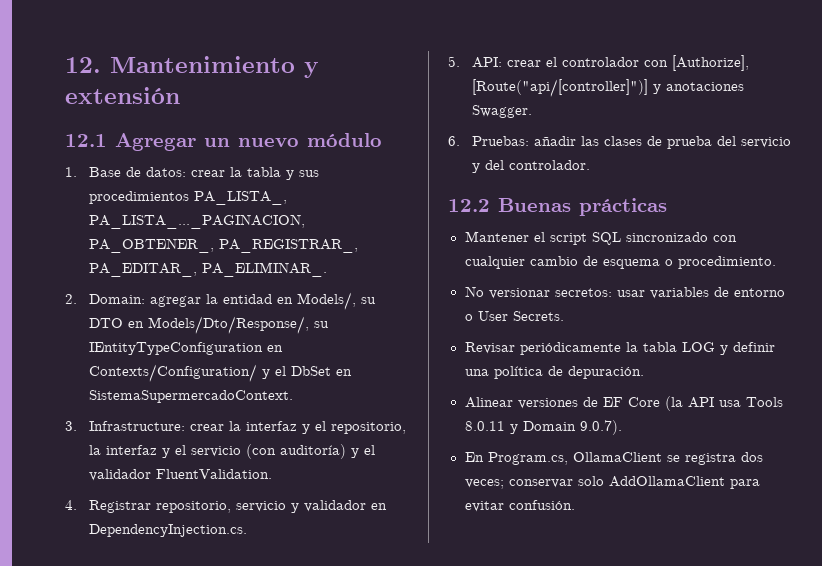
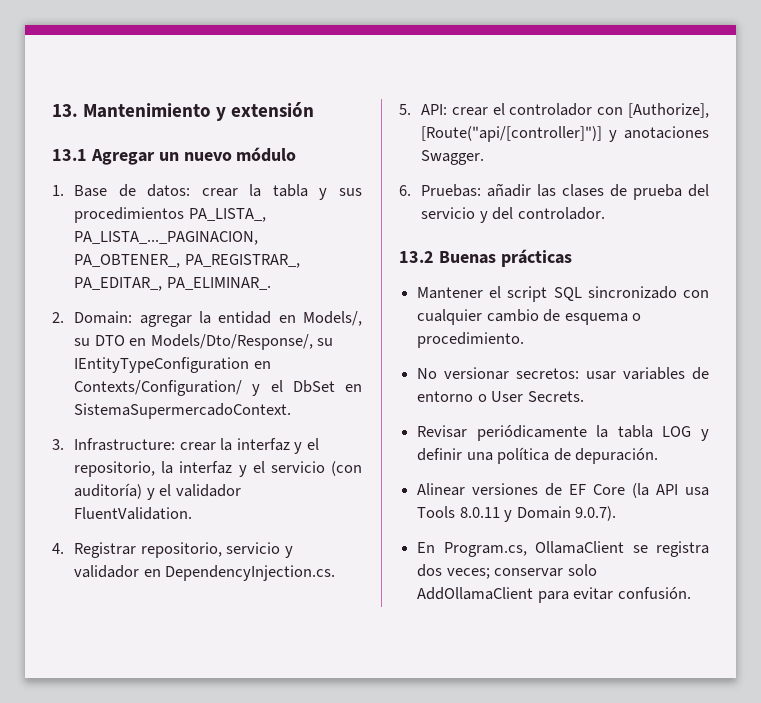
- 12. Mantenimiento y extensión
+ 13. Mantenimiento y extensión
- 12.1 Agregar un nuevo módulo
+ 13.1 Agregar un nuevo módulo
- 12.2 Buenas prácticas
+ 13.2 Buenas prácticas

